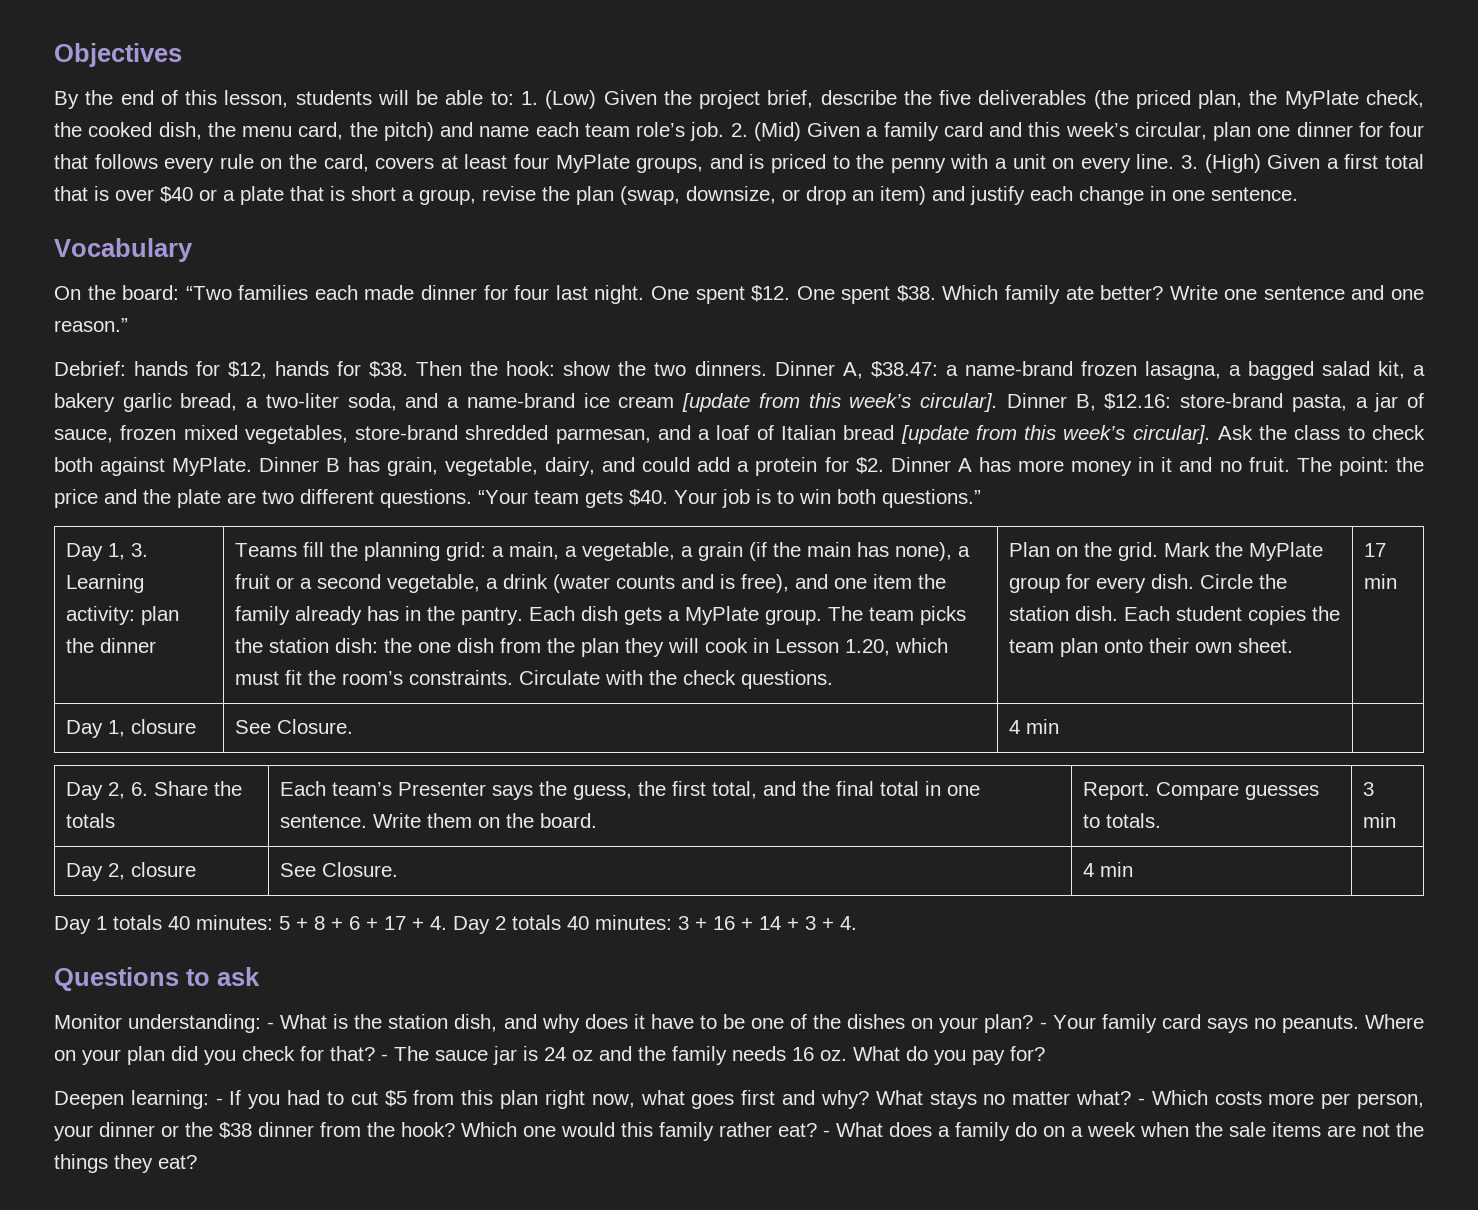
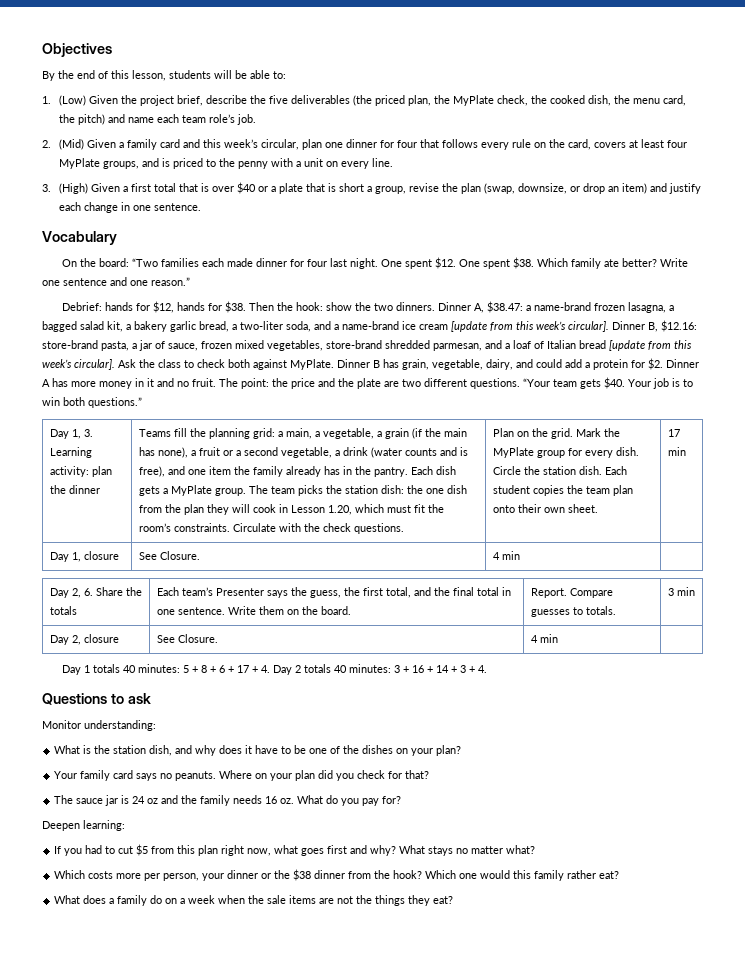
- By the end of this lesson, students will be able to: 1. (Low) Given the project brief, describe the five deliverables (the priced plan, the MyPlate check, the cooked dish, the menu card, the pitch) and name each team role’s job. 2. (Mid) Given a family card and this week’s circular, plan one dinner for four that follows every rule on the card, covers at least four MyPlate groups, and is priced to the penny with a unit on every line. 3. (High) Given a first total that is over $40 or a plate that is short a group, revise the plan (swap, downsize, or drop an item) and justify each change in one sentence.
+ By the end of this lesson, students will be able to:
+ 1. (Low) Given the project brief, describe the five deliverables (the priced plan, the MyPlate check, the cooked dish, the menu card, the pitch) and name each team role’s job.
+ 2. (Mid) Given a family card and this week’s circular, plan one dinner for four that follows every rule on the card, covers at least four MyPlate groups, and is priced to the penny with a unit on every line.
+ 3. (High) Given a first total that is over $40 or a plate that is short a group, revise the plan (swap, downsize, or drop an item) and justify each change in one sentence.
- Monitor understanding: - What is the station dish, and why does it have to be one of the dishes on your plan? - Your family card says no peanuts.
+ Monitor understanding:
+ What is the station dish, and why does it have to be one of the dishes on your plan?
+ Your family card says no peanuts.
- Where on your plan did you check for that? - The sauce jar is 24 oz and the family needs 16 oz.
+ Where on your plan did you check for that?
+ The sauce jar is 24 oz and the family needs 16 oz.
- Deepen learning: - If you had to cut $5 from this plan right now, what goes first and why?
+ Deepen learning:
+ If you had to cut $5 from this plan right now, what goes first and why?
- What stays no matter what? - Which costs more per person, your dinner or the $38 dinner from the hook?
+ What stays no matter what?
+ Which costs more per person, your dinner or the $38 dinner from the hook?
- Which one would this family rather eat? - What does a family do on a week when the sale items are not the things they eat?
+ Which one would this family rather eat?
+ What does a family do on a week when the sale items are not the things they eat?

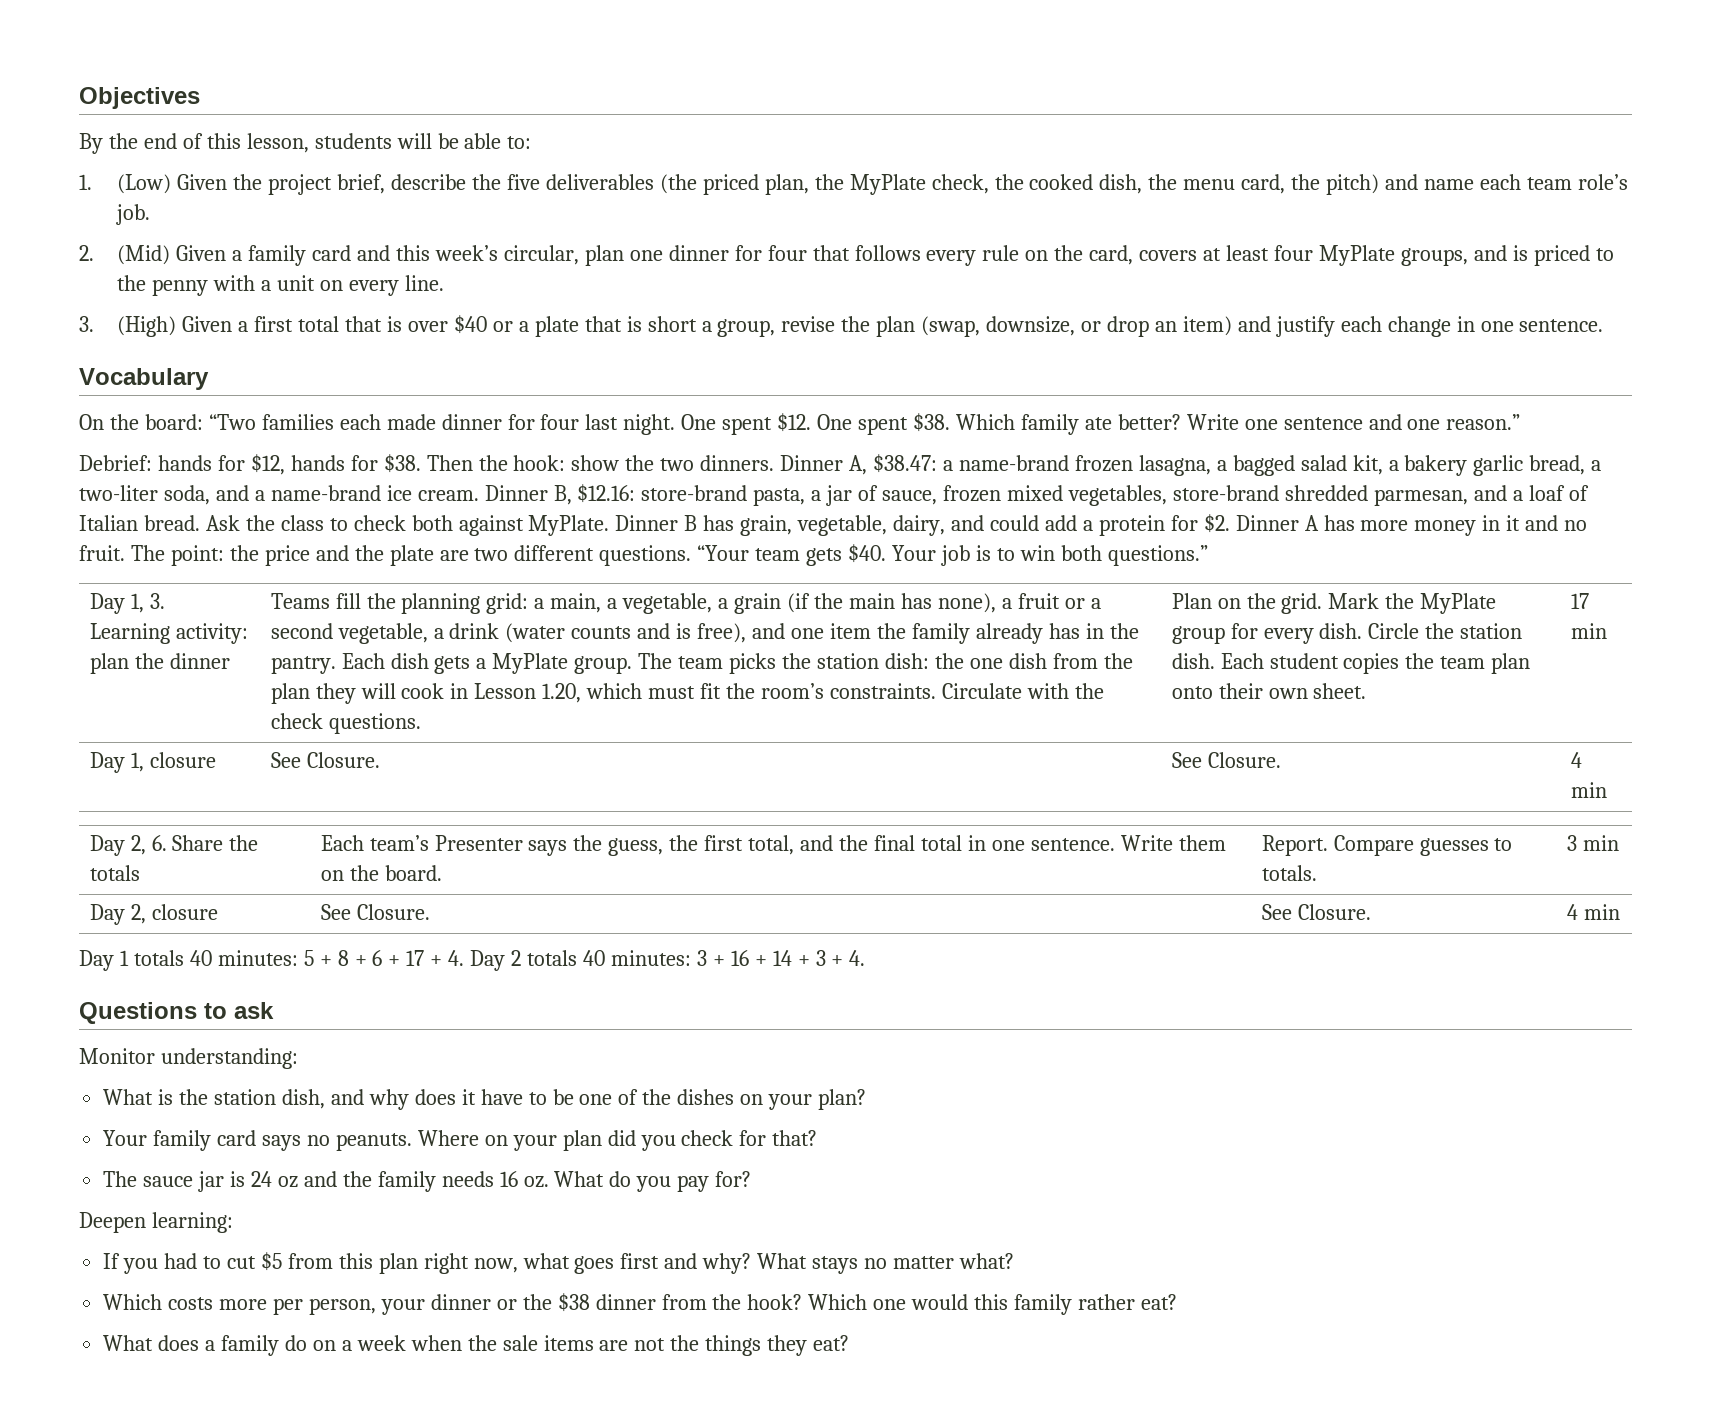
- Dinner A, $38.47: a name-brand frozen lasagna, a bagged salad kit, a bakery garlic bread, a two-liter soda, and a name-brand ice cream [update from this week’s circular].
+ Dinner A, $38.47: a name-brand frozen lasagna, a bagged salad kit, a bakery garlic bread, a two-liter soda, and a name-brand ice cream.
- Dinner B, $12.16: store-brand pasta, a jar of sauce, frozen mixed vegetables, store-brand shredded parmesan, and a loaf of Italian bread [update from this week’s circular].
+ Dinner B, $12.16: store-brand pasta, a jar of sauce, frozen mixed vegetables, store-brand shredded parmesan, and a loaf of Italian bread.
- Day 1, closure | See Closure. | 4 min |
+ Day 1, closure | See Closure. | See Closure. | 4 min
- Day 2, closure | See Closure. | 4 min |
+ Day 2, closure | See Closure. | See Closure. | 4 min

